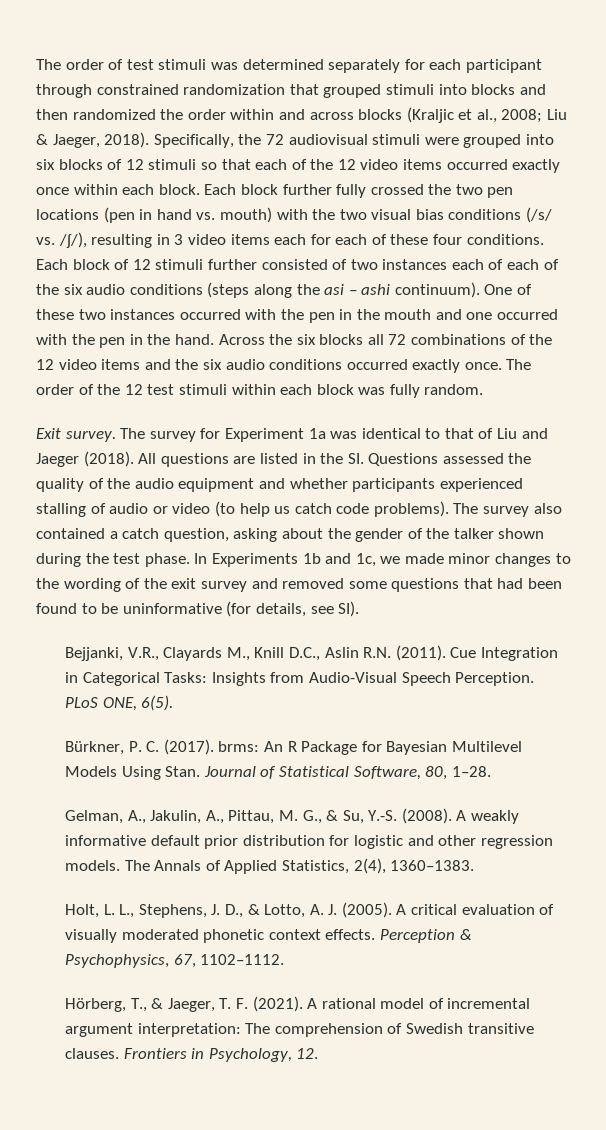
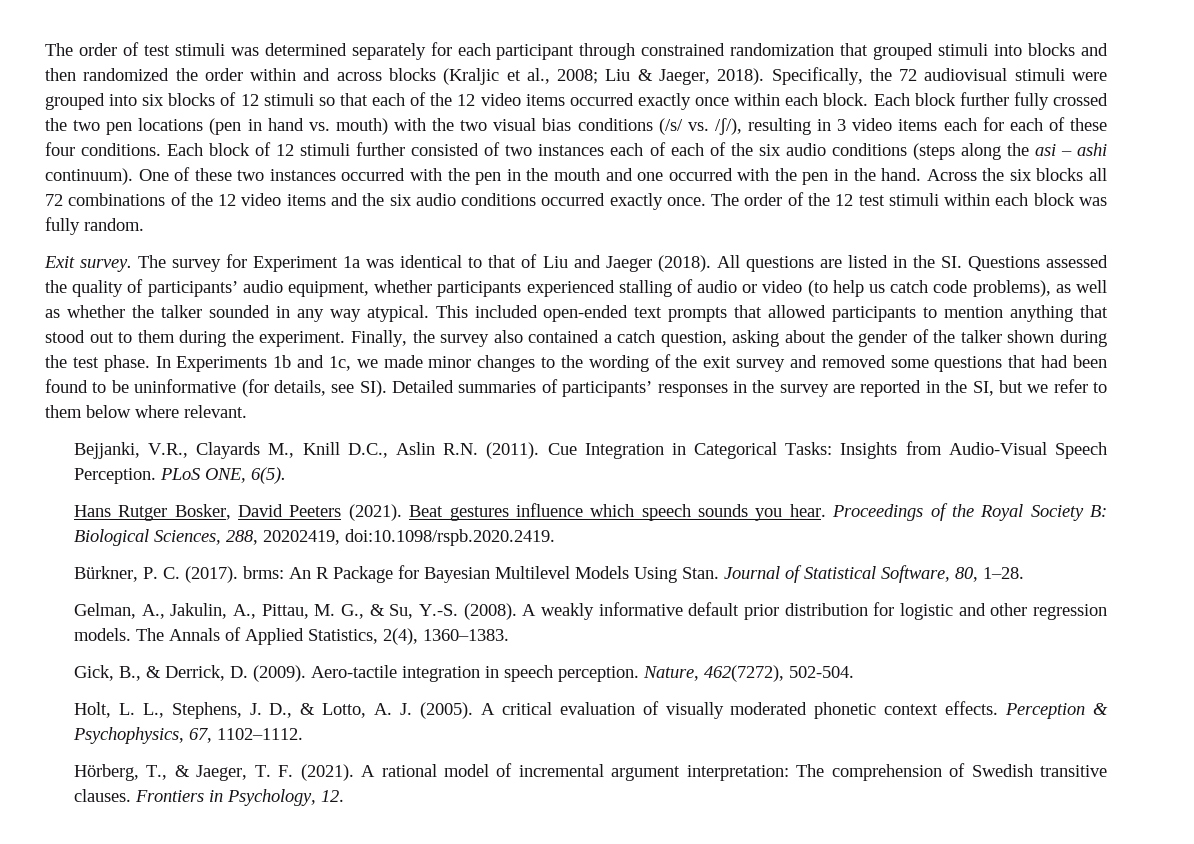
- All questions are listed in the SI. Questions assessed the quality of the audio equipment and whether participants experienced stalling of audio or video (to help us catch code problems). The survey also contained a catch question, asking about the gender of the talker shown during the test phase.
+ All questions are listed in the SI. Questions assessed the quality of participants’ audio equipment, whether participants experienced stalling of audio or video (to help us catch code problems), as well as whether the talker sounded in any way atypical. This included open-ended text prompts that allowed participants to mention anything that stood out to them during the experiment. Finally, the survey also contained a catch question, asking about the gender of the talker shown during the test phase.
- In Experiments 1b and 1c, we made minor changes to the wording of the exit survey and removed some questions that had been found to be uninformative (for details, see SI).
+ In Experiments 1b and 1c, we made minor changes to the wording of the exit survey and removed some questions that had been found to be uninformative (for details, see SI). Detailed summaries of participants’ responses in the survey are reported in the SI, but we refer to them below where relevant.
+ Hans Rutger Bosker, David Peeters (2021). Beat gestures influence which speech sounds you hear. Proceedings of the Royal Society B: Biological Sciences, 288, 20202419, doi:10.1098/rspb.2020.2419.
+ Gick, B., & Derrick, D. (2009). Aero-tactile integration in speech perception. Nature, 462(7272), 502-504.

